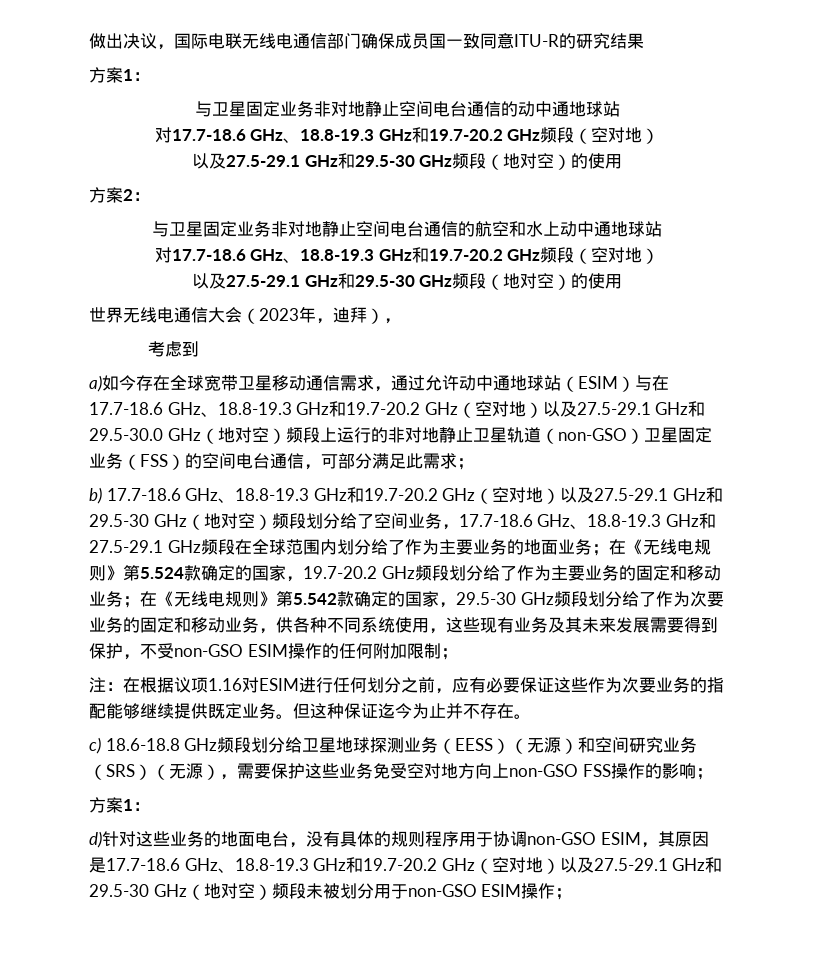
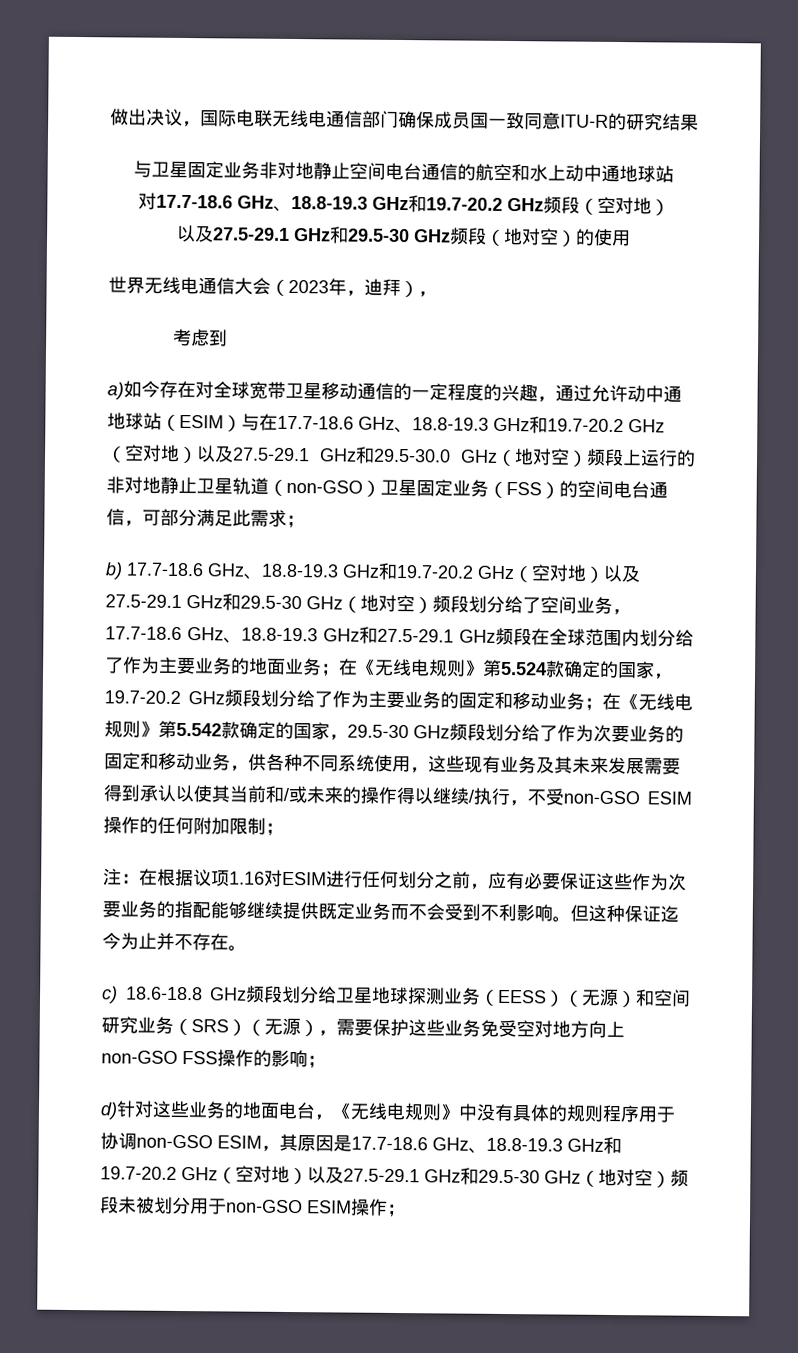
  做出决议，国际电联无线电通信部门确保成员国一致同意ITU-R的研究结果
- 方案1：
- 与卫星固定业务非对地静止空间电台通信的动中通地球站
- 对17.7-18.6 GHz、18.8-19.3 GHz和19.7-20.2 GHz频段（空对地）
- 以及27.5-29.1 GHz和29.5-30 GHz频段（地对空）的使用
- 方案2：
- a)如今存在全球宽带卫星移动通信需求，通过允许动中通地球站（ESIM）与在17.7-18.6 GHz、18.8-19.3 GHz和19.7-20.2 GHz（空对地）以及27.5-29.1 GHz和29.5-30.0 GHz（地对空）频段上运行的非对地静止卫星轨道（non-GSO）卫星固定业务（FSS）的空间电台通信，可部分满足此需求；
+ a)如今存在对全球宽带卫星移动通信的一定程度的兴趣，通过允许动中通地球站（ESIM）与在17.7-18.6 GHz、18.8-19.3 GHz和19.7-20.2 GHz（空对地）以及27.5-29.1 GHz和29.5-30.0 GHz（地对空）频段上运行的非对地静止卫星轨道（non-GSO）卫星固定业务（FSS）的空间电台通信，可部分满足此需求；
- 在《无线电规则》第5.542款确定的国家，29.5-30 GHz频段划分给了作为次要业务的固定和移动业务，供各种不同系统使用，这些现有业务及其未来发展需要得到保护，不受non-GSO ESIM操作的任何附加限制；
+ 在《无线电规则》第5.542款确定的国家，29.5-30 GHz频段划分给了作为次要业务的固定和移动业务，供各种不同系统使用，这些现有业务及其未来发展需要得到承认以使其当前和/或未来的操作得以继续/执行，不受non-GSO ESIM操作的任何附加限制；
- 注：在根据议项1.16对ESIM进行任何划分之前，应有必要保证这些作为次要业务的指配能够继续提供既定业务。
+ 注：在根据议项1.16对ESIM进行任何划分之前，应有必要保证这些作为次要业务的指配能够继续提供既定业务而不会受到不利影响。
  c) 18.6-18.8 GHz频段划分给卫星地球探测业务（EESS）（无源）和空间研究业务（SRS）（无源），需要保护这些业务免受空对地方向上non-GSO FSS操作的影响；
- 方案1：
- d)针对这些业务的地面电台，没有具体的规则程序用于协调non-GSO ESIM，其原因是17.7-18.6 GHz、18.8-19.3 GHz和19.7-20.2 GHz（空对地）以及27.5-29.1 GHz和29.5-30 GHz（地对空）频段未被划分用于non-GSO ESIM操作；
+ d)针对这些业务的地面电台，《无线电规则》中没有具体的规则程序用于协调non-GSO ESIM，其原因是17.7-18.6 GHz、18.8-19.3 GHz和19.7-20.2 GHz（空对地）以及27.5-29.1 GHz和29.5-30 GHz（地对空）频段未被划分用于non-GSO ESIM操作；

